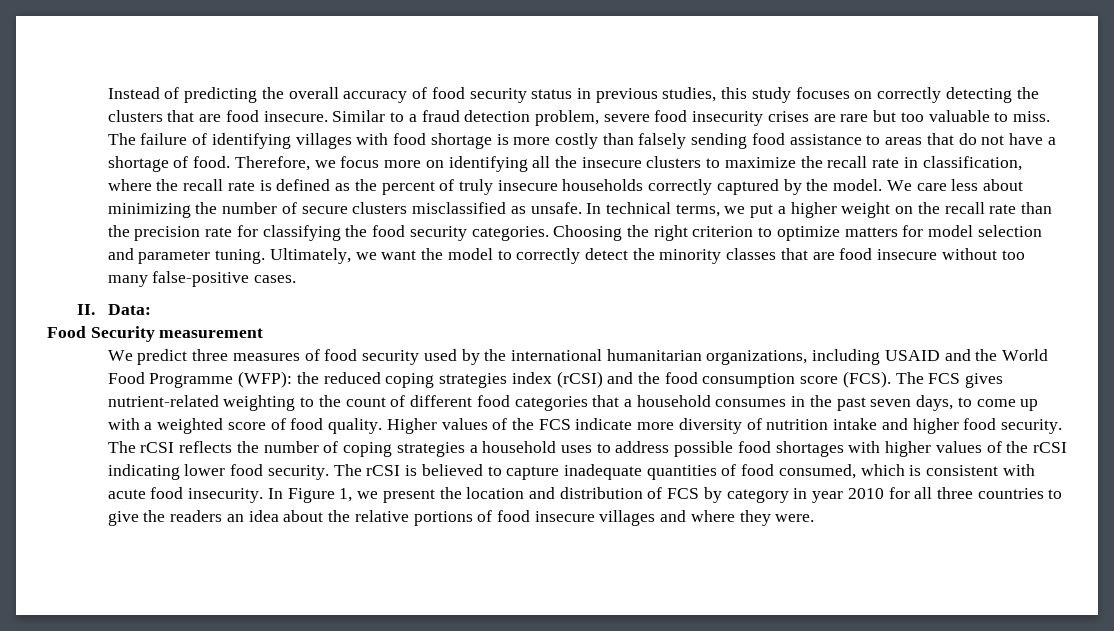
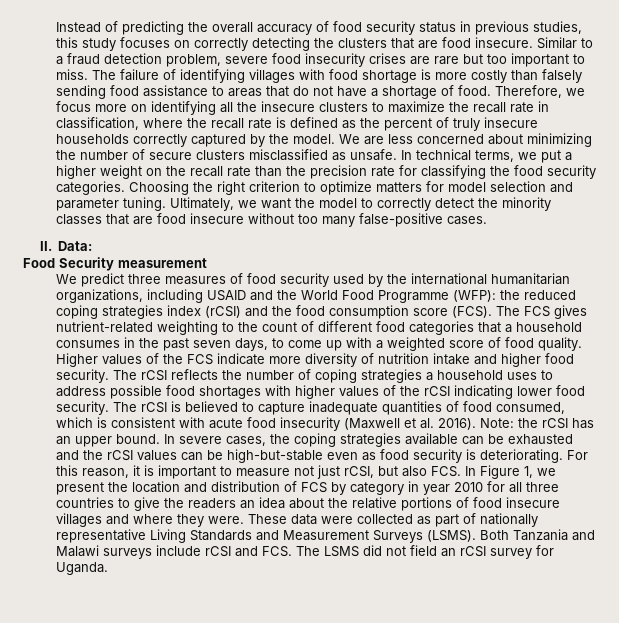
- Similar to a fraud detection problem, severe food insecurity crises are rare but too valuable to miss.
+ Similar to a fraud detection problem, severe food insecurity crises are rare but too important to miss.
- We care less about minimizing the number of secure clusters misclassified as unsafe.
+ We are less concerned about minimizing the number of secure clusters misclassified as unsafe.
- The rCSI is believed to capture inadequate quantities of food consumed, which is consistent with acute food insecurity. In Figure 1, we present the location and distribution of FCS by category in year 2010 for all three countries to give the readers an idea about the relative portions of food insecure villages and where they were.
+ The rCSI is believed to capture inadequate quantities of food consumed, which is consistent with acute food insecurity (Maxwell et al. 2016). Note: the rCSI has an upper bound. In severe cases, the coping strategies available can be exhausted and the rCSI values can be high-but-stable even as food security is deteriorating. For this reason, it is important to measure not just rCSI, but also FCS. In Figure 1, we present the location and distribution of FCS by category in year 2010 for all three countries to give the readers an idea about the relative portions of food insecure villages and where they were.
+ These data were collected as part of nationally representative Living Standards and Measurement Surveys (LSMS). Both Tanzania and Malawi surveys include rCSI and FCS. The LSMS did not field an rCSI survey for Uganda.

